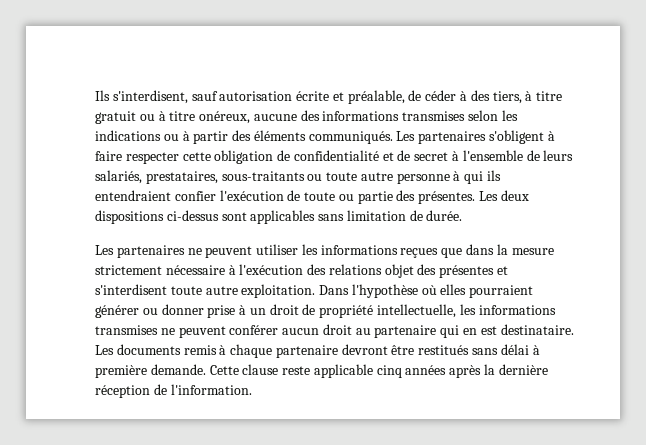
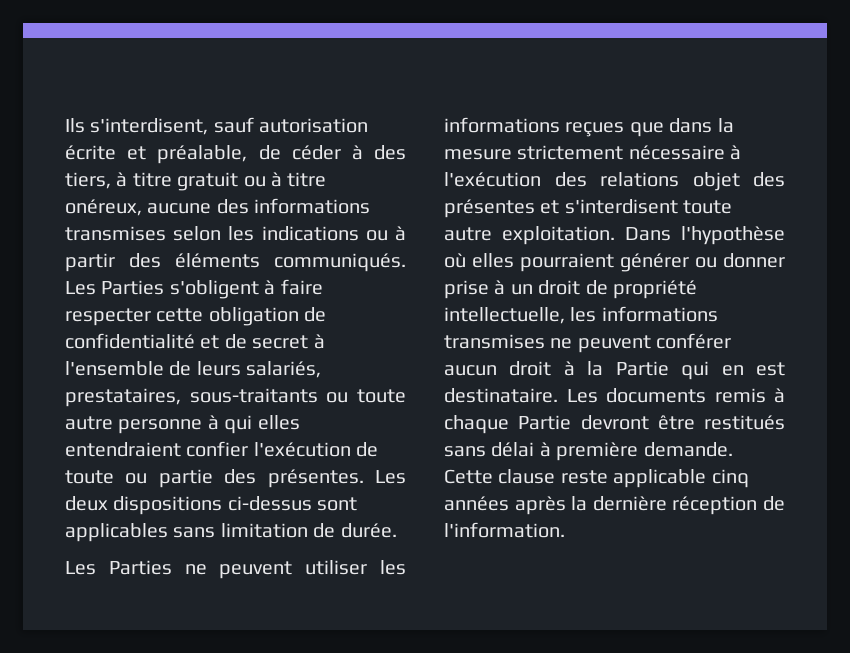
- Les partenaires s'obligent à faire respecter cette obligation de confidentialité et de secret à l'ensemble de leurs salariés, prestataires, sous-traitants ou toute autre personne à qui ils entendraient confier l'exécution de toute ou partie des présentes.
+ Les Parties s'obligent à faire respecter cette obligation de confidentialité et de secret à l'ensemble de leurs salariés, prestataires, sous-traitants ou toute autre personne à qui elles entendraient confier l'exécution de toute ou partie des présentes.
- Les partenaires ne peuvent utiliser les informations reçues que dans la mesure strictement nécessaire à l'exécution des relations objet des présentes et s'interdisent toute autre exploitation.
+ Les Parties ne peuvent utiliser les informations reçues que dans la mesure strictement nécessaire à l'exécution des relations objet des présentes et s'interdisent toute autre exploitation.
- Dans l'hypothèse où elles pourraient générer ou donner prise à un droit de propriété intellectuelle, les informations transmises ne peuvent conférer aucun droit au partenaire qui en est destinataire.
+ Dans l'hypothèse où elles pourraient générer ou donner prise à un droit de propriété intellectuelle, les informations transmises ne peuvent conférer aucun droit à la Partie qui en est destinataire.
- Les documents remis à chaque partenaire devront être restitués sans délai à première demande.
+ Les documents remis à chaque Partie devront être restitués sans délai à première demande.

